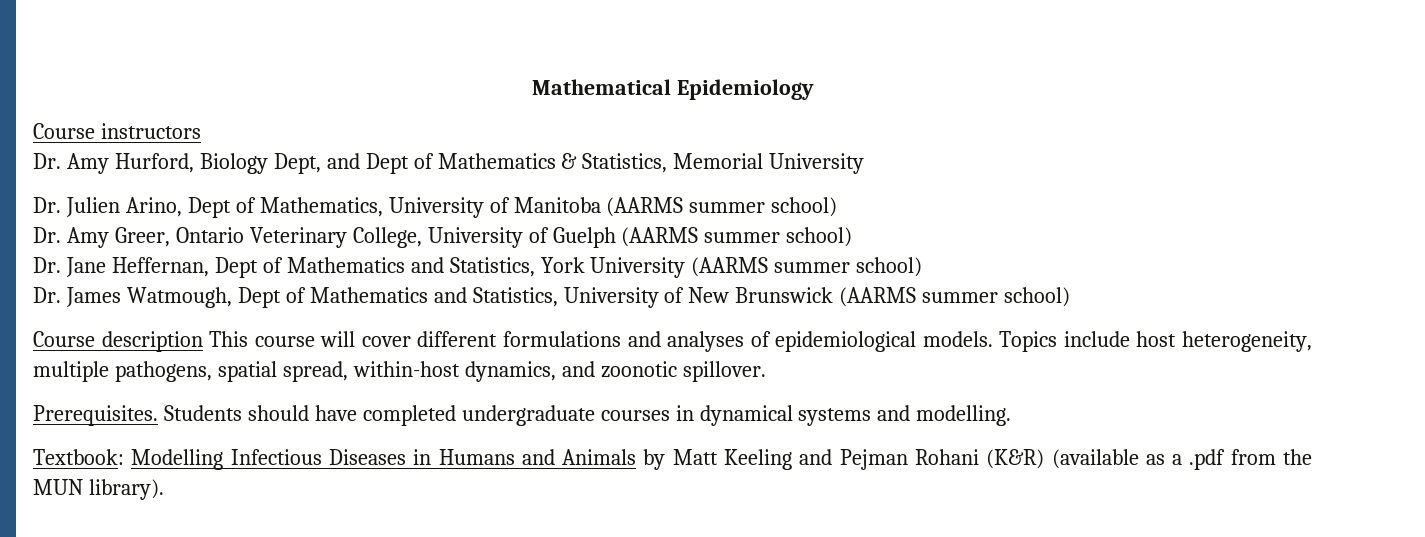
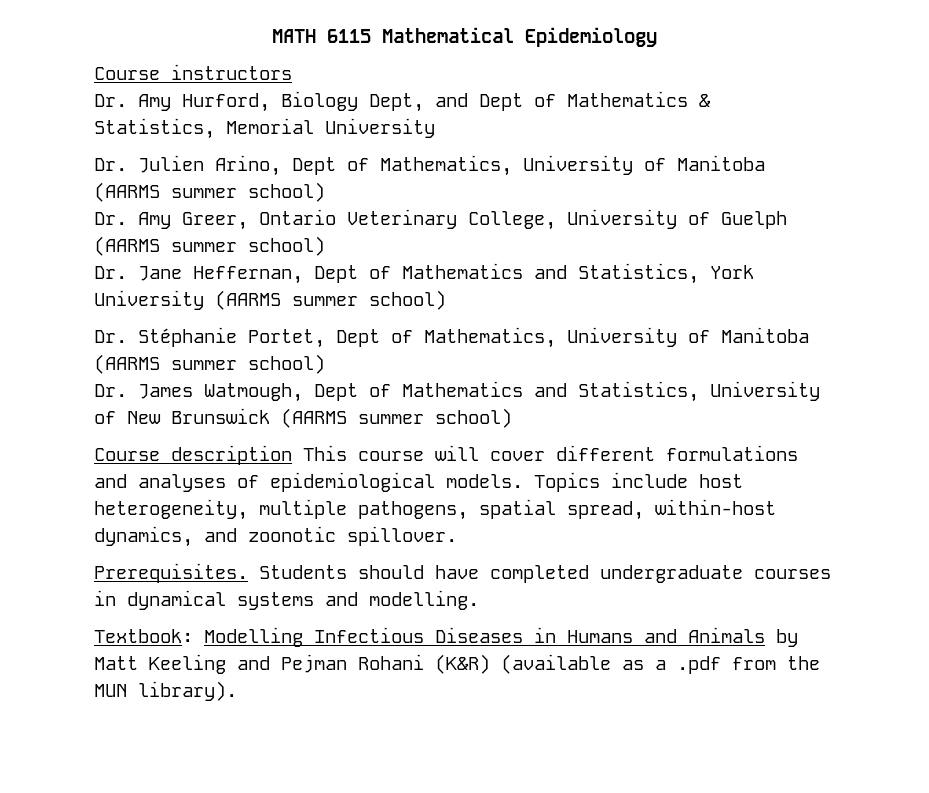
- Mathematical Epidemiology
+ MATH 6115 Mathematical Epidemiology
+ Dr. Stéphanie Portet, Dept of Mathematics, University of Manitoba (AARMS summer school)

